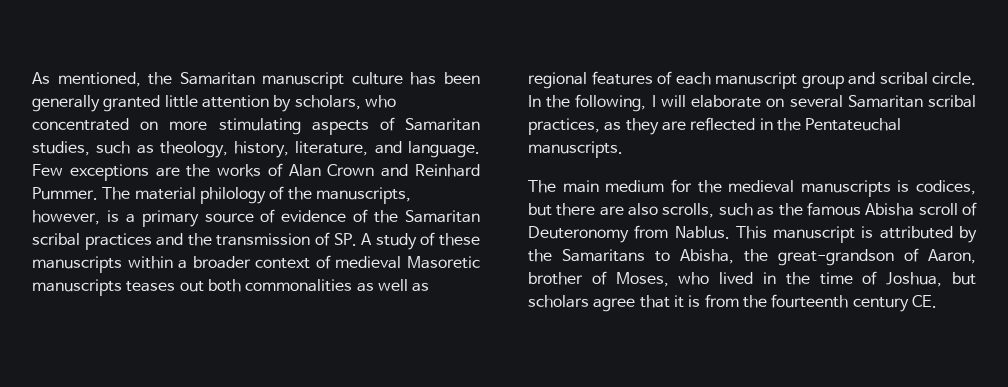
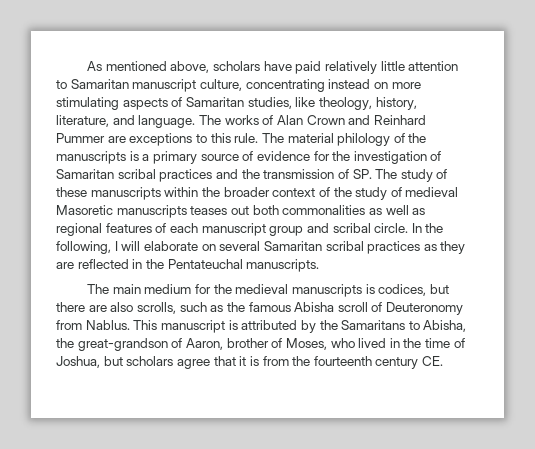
- As mentioned, the Samaritan manuscript culture has been generally granted little attention by scholars, who concentrated on more stimulating aspects of Samaritan studies, such as theology, history, literature, and language.
+ As mentioned above, scholars have paid relatively little attention to Samaritan manuscript culture, concentrating instead on more stimulating aspects of Samaritan studies, like theology, history, literature, and language.
- Few exceptions are the works of Alan Crown and Reinhard Pummer.
+ The works of Alan Crown and Reinhard Pummer are exceptions to this rule.
- The material philology of the manuscripts, however, is a primary source of evidence of the Samaritan scribal practices and the transmission of SP. A study of these manuscripts within a broader context of medieval Masoretic manuscripts teases out both commonalities as well as regional features of each manuscript group and scribal circle.
+ The material philology of the manuscripts is a primary source of evidence for the investigation of Samaritan scribal practices and the transmission of SP. The study of these manuscripts within the broader context of the study of medieval Masoretic manuscripts teases out both commonalities as well as regional features of each manuscript group and scribal circle.
- In the following, I will elaborate on several Samaritan scribal practices, as they are reflected in the Pentateuchal manuscripts.
+ In the following, I will elaborate on several Samaritan scribal practices as they are reflected in the Pentateuchal manuscripts.

